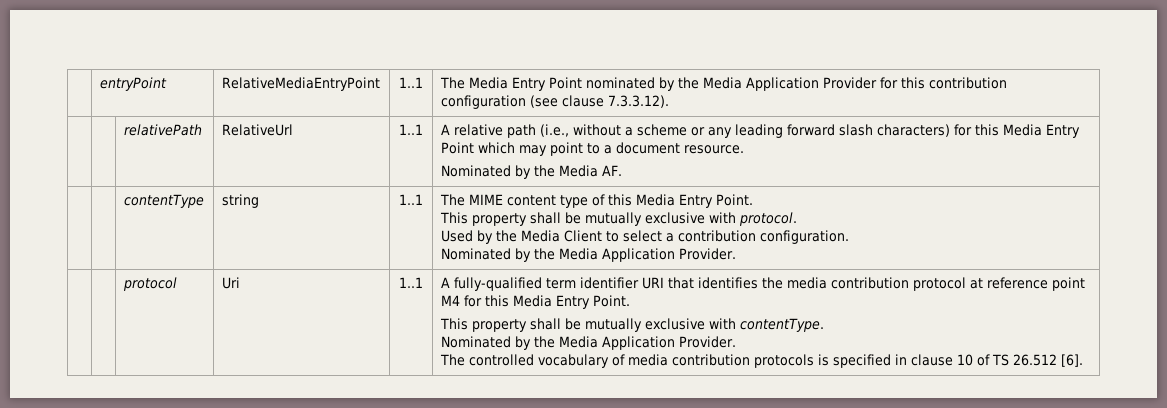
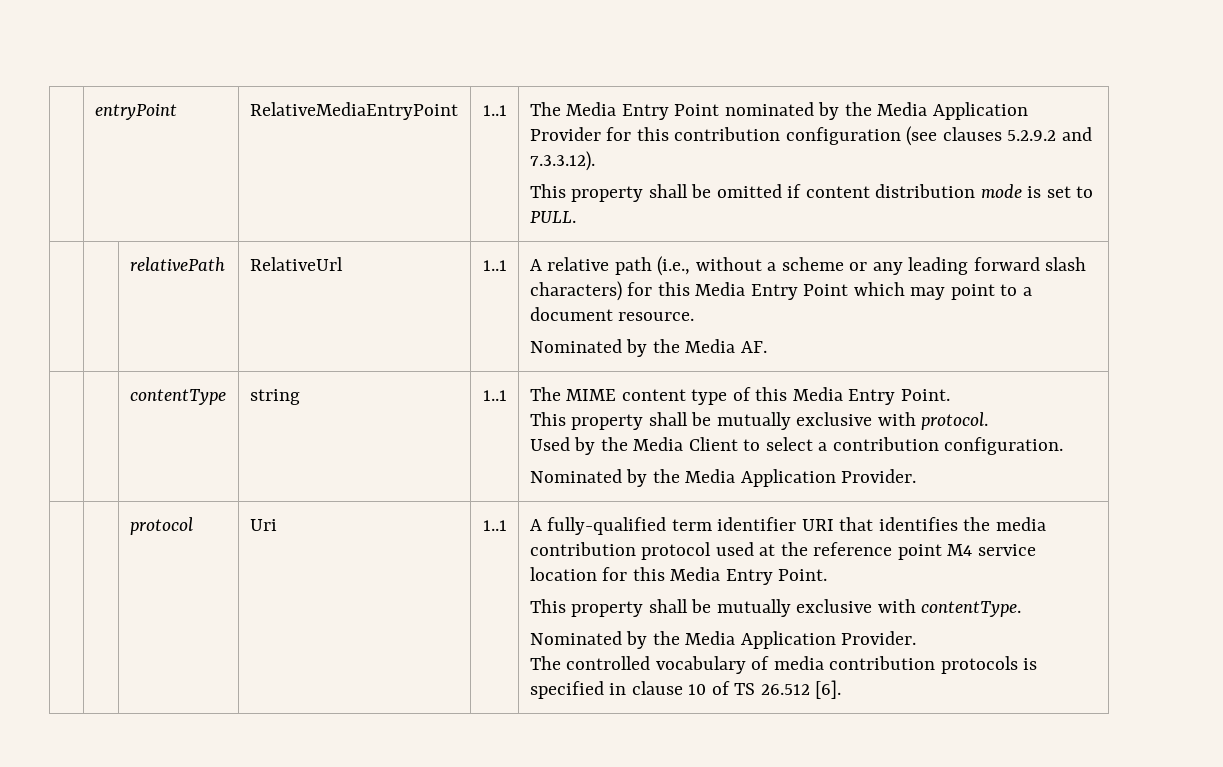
- | entryPoint | RelativeMediaEntryPoint | 1..1 | The Media Entry Point nominated by the Media Application Provider for this contribution configuration (see clause 7.3.3.12).
+ | entryPoint | RelativeMediaEntryPoint | 1..1 | The Media Entry Point nominated by the Media Application Provider for this contribution configuration (see clauses 5.2.9.2 and 7.3.3.12).
+ This property shall be omitted if content distribution mode is set to PULL.
- A fully-qualified term identifier URI that identifies the media contribution protocol at reference point M4 for this Media Entry Point.
+ A fully-qualified term identifier URI that identifies the media contribution protocol used at the reference point M4 service location for this Media Entry Point.

